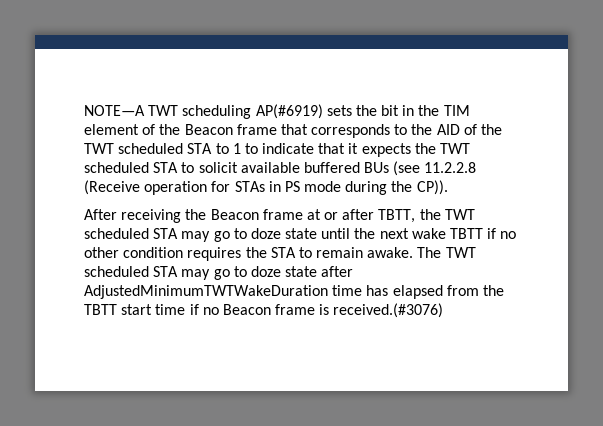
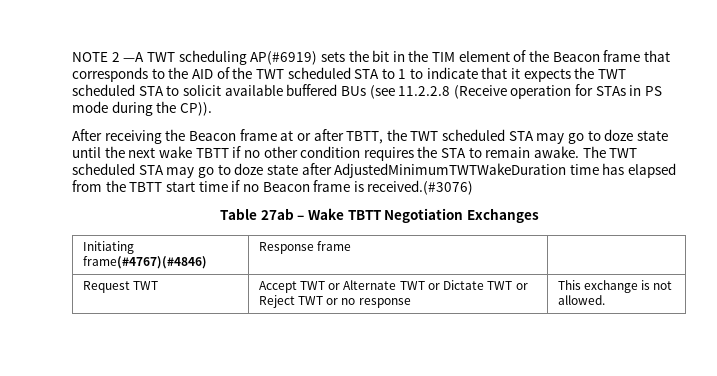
- NOTE—A TWT scheduling AP(#6919) sets the bit in the TIM element of the Beacon frame that corresponds to the AID of the TWT scheduled STA to 1 to indicate that it expects the TWT scheduled STA to solicit available buffered BUs (see 11.2.2.8 (Receive operation for STAs in PS mode during the CP)).
+ NOTE 2 —A TWT scheduling AP(#6919) sets the bit in the TIM element of the Beacon frame that corresponds to the AID of the TWT scheduled STA to 1 to indicate that it expects the TWT scheduled STA to solicit available buffered BUs (see 11.2.2.8 (Receive operation for STAs in PS mode during the CP)).
+ Table 27ab – Wake TBTT Negotiation Exchanges
+ Initiating frame(#4767)(#4846) | Response frame |
+ Request TWT | Accept TWT or Alternate TWT or Dictate TWT or Reject TWT or no response | This exchange is not allowed.

